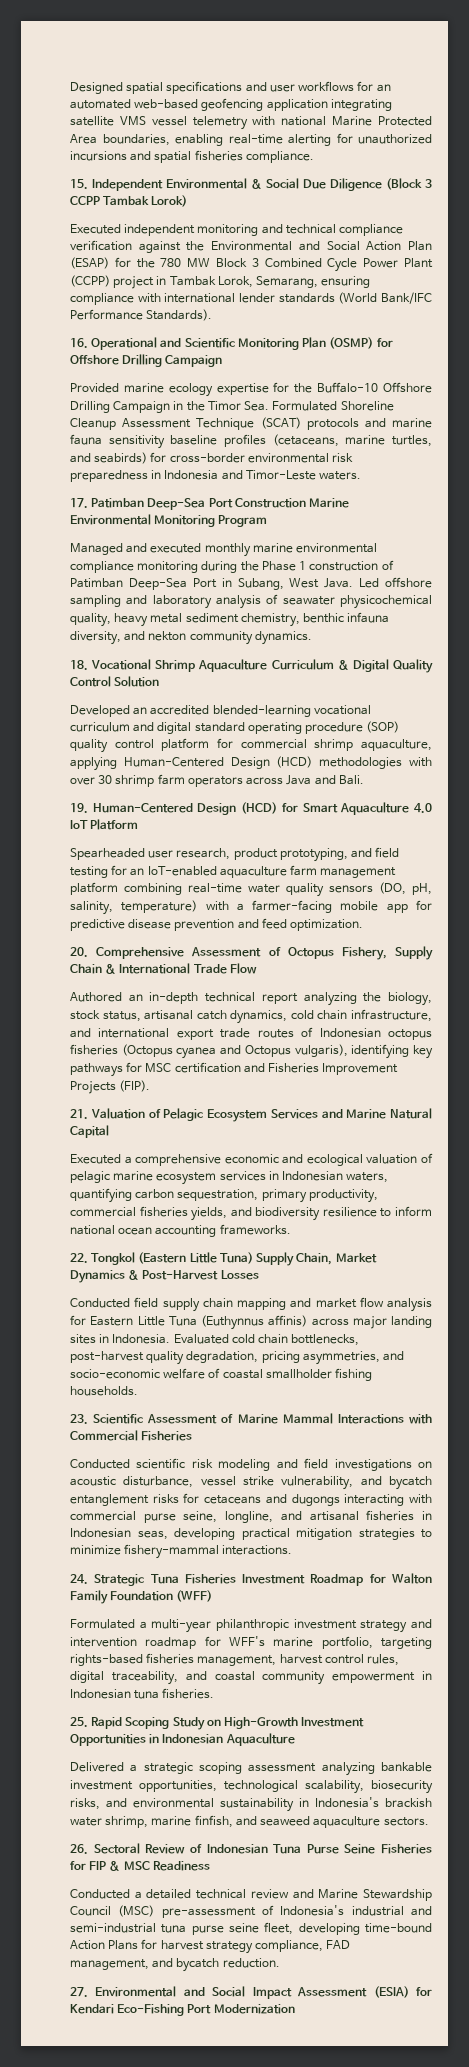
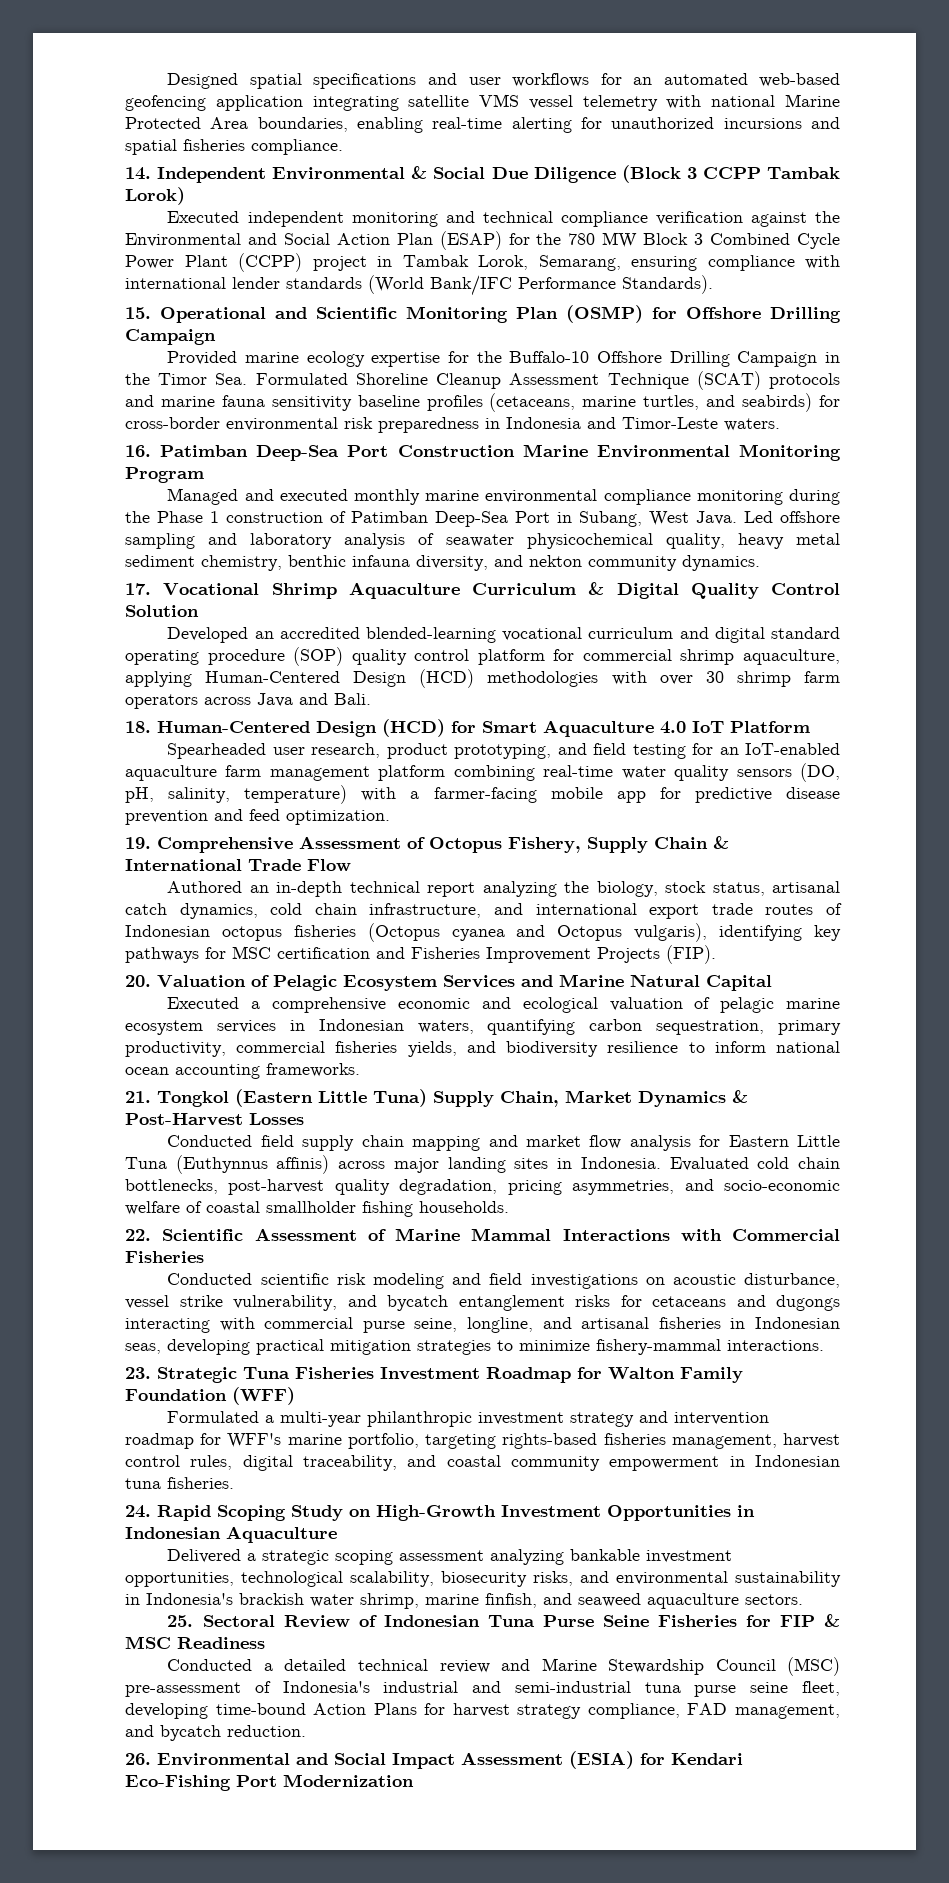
- 15. Independent Environmental & Social Due Diligence (Block 3 CCPP Tambak Lorok)
+ 14. Independent Environmental & Social Due Diligence (Block 3 CCPP Tambak Lorok)
- 16. Operational and Scientific Monitoring Plan (OSMP) for Offshore Drilling Campaign
+ 15. Operational and Scientific Monitoring Plan (OSMP) for Offshore Drilling Campaign
- 17. Patimban Deep-Sea Port Construction Marine Environmental Monitoring Program
+ 16. Patimban Deep-Sea Port Construction Marine Environmental Monitoring Program
- 18. Vocational Shrimp Aquaculture Curriculum & Digital Quality Control Solution
+ 17. Vocational Shrimp Aquaculture Curriculum & Digital Quality Control Solution
- 19. Human-Centered Design (HCD) for Smart Aquaculture 4.0 IoT Platform
+ 18. Human-Centered Design (HCD) for Smart Aquaculture 4.0 IoT Platform
- 20. Comprehensive Assessment of Octopus Fishery, Supply Chain & International Trade Flow
+ 19. Comprehensive Assessment of Octopus Fishery, Supply Chain & International Trade Flow
- 21. Valuation of Pelagic Ecosystem Services and Marine Natural Capital
+ 20. Valuation of Pelagic Ecosystem Services and Marine Natural Capital
- 22. Tongkol (Eastern Little Tuna) Supply Chain, Market Dynamics & Post-Harvest Losses
+ 21. Tongkol (Eastern Little Tuna) Supply Chain, Market Dynamics & Post-Harvest Losses
- 23. Scientific Assessment of Marine Mammal Interactions with Commercial Fisheries
+ 22. Scientific Assessment of Marine Mammal Interactions with Commercial Fisheries
- 24. Strategic Tuna Fisheries Investment Roadmap for Walton Family Foundation (WFF)
+ 23. Strategic Tuna Fisheries Investment Roadmap for Walton Family Foundation (WFF)
- 25. Rapid Scoping Study on High-Growth Investment Opportunities in Indonesian Aquaculture
+ 24. Rapid Scoping Study on High-Growth Investment Opportunities in Indonesian Aquaculture
- 26. Sectoral Review of Indonesian Tuna Purse Seine Fisheries for FIP & MSC Readiness
+ 25. Sectoral Review of Indonesian Tuna Purse Seine Fisheries for FIP & MSC Readiness
- 27. Environmental and Social Impact Assessment (ESIA) for Kendari Eco-Fishing Port Modernization
+ 26. Environmental and Social Impact Assessment (ESIA) for Kendari Eco-Fishing Port Modernization

